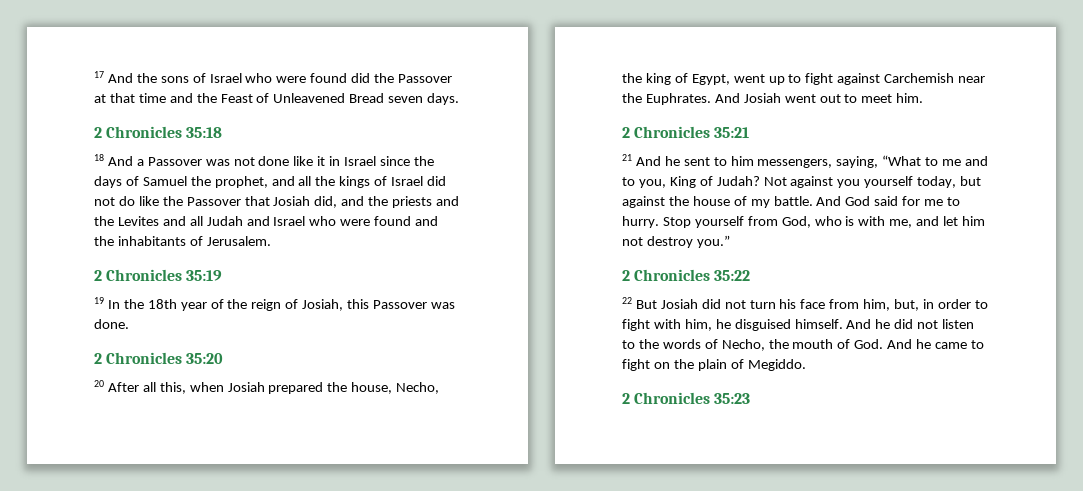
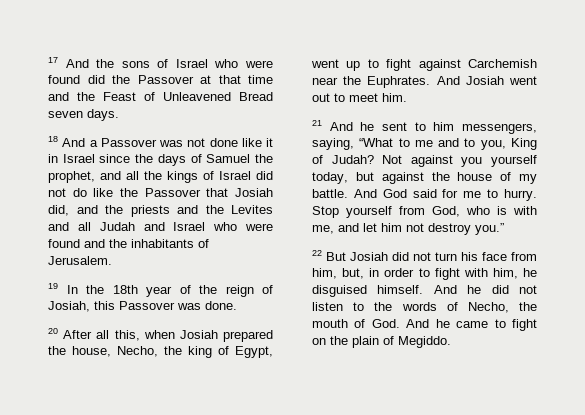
- 2 Chronicles 35:18
- 2 Chronicles 35:19
- 2 Chronicles 35:20
- 2 Chronicles 35:21
- 2 Chronicles 35:22
- 2 Chronicles 35:23

